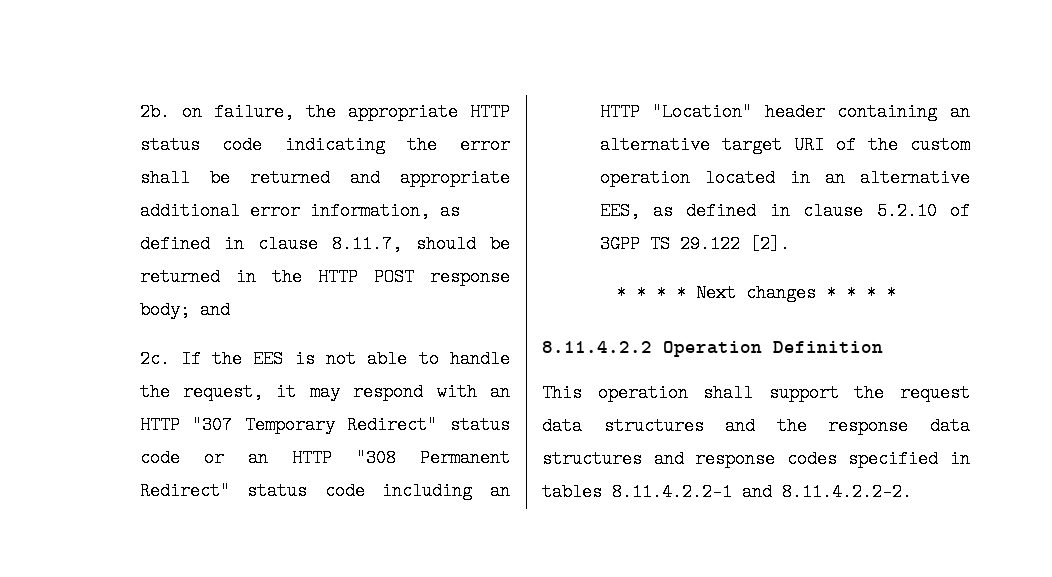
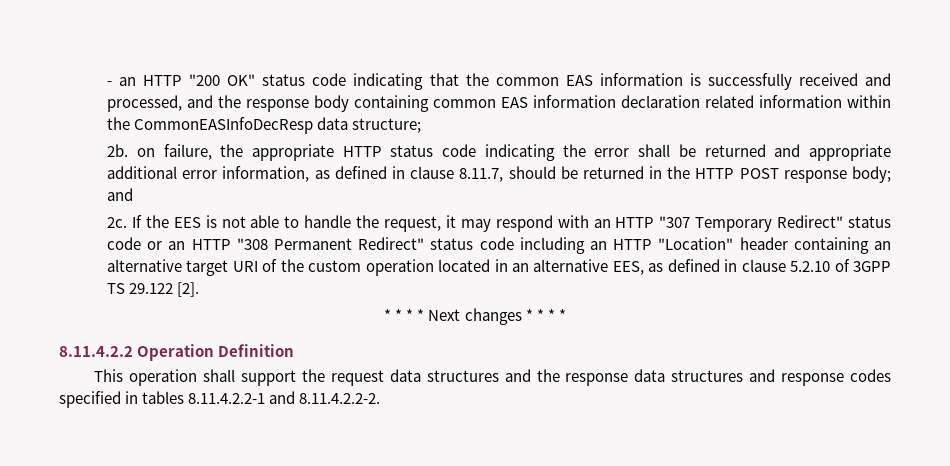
+ - an HTTP "200 OK" status code indicating that the common EAS information is successfully received and processed, and the response body containing common EAS information declaration related information within the CommonEASInfoDecResp data structure;

